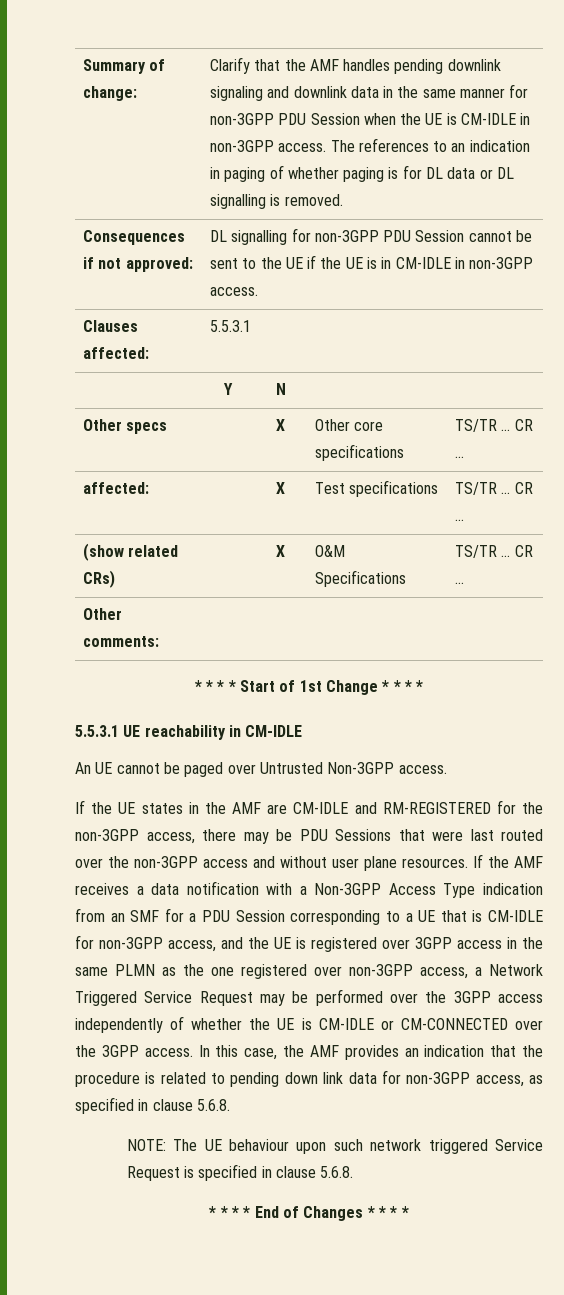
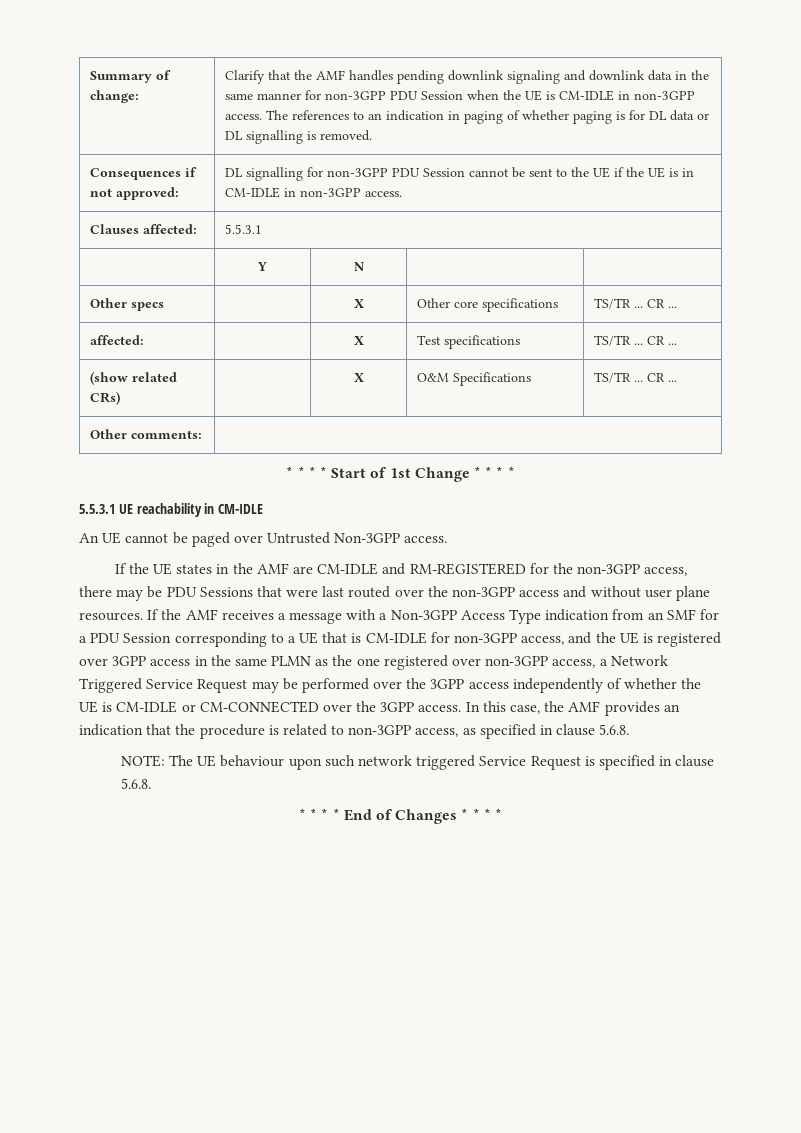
- If the AMF receives a data notification with a Non-3GPP Access Type indication from an SMF for a PDU Session corresponding to a UE that is CM-IDLE for non-3GPP access, and the UE is registered over 3GPP access in the same PLMN as the one registered over non-3GPP access, a Network Triggered Service Request may be performed over the 3GPP access independently of whether the UE is CM-IDLE or CM-CONNECTED over the 3GPP access.
+ If the AMF receives a message with a Non-3GPP Access Type indication from an SMF for a PDU Session corresponding to a UE that is CM-IDLE for non-3GPP access, and the UE is registered over 3GPP access in the same PLMN as the one registered over non-3GPP access, a Network Triggered Service Request may be performed over the 3GPP access independently of whether the UE is CM-IDLE or CM-CONNECTED over the 3GPP access.
- In this case, the AMF provides an indication that the procedure is related to pending down link data for non-3GPP access, as specified in clause 5.6.8.
+ In this case, the AMF provides an indication that the procedure is related to non-3GPP access, as specified in clause 5.6.8.

